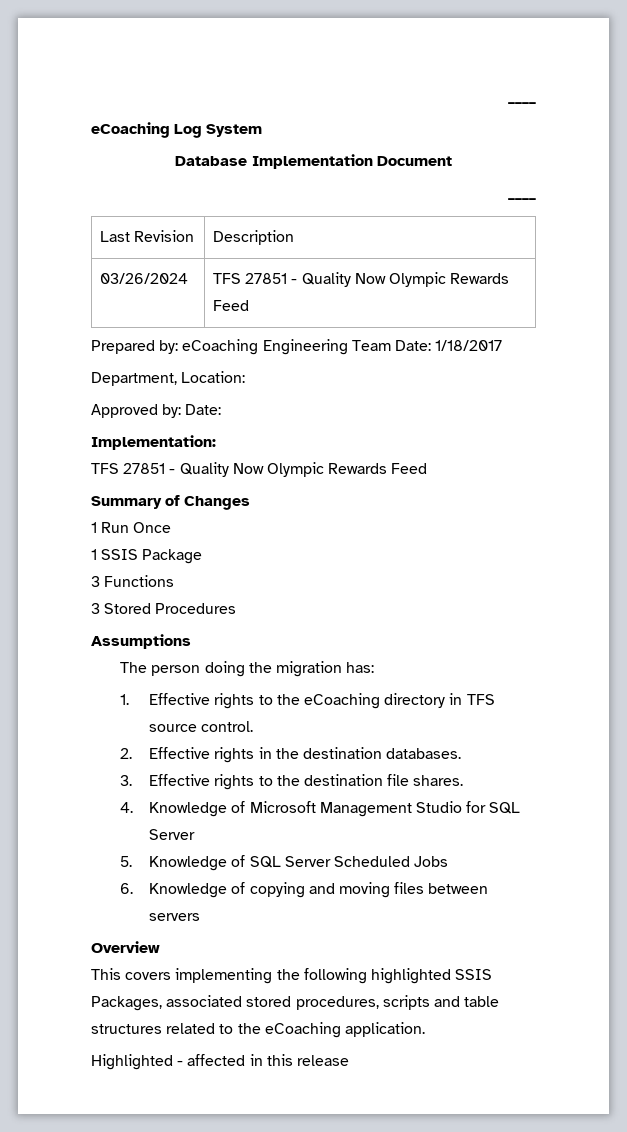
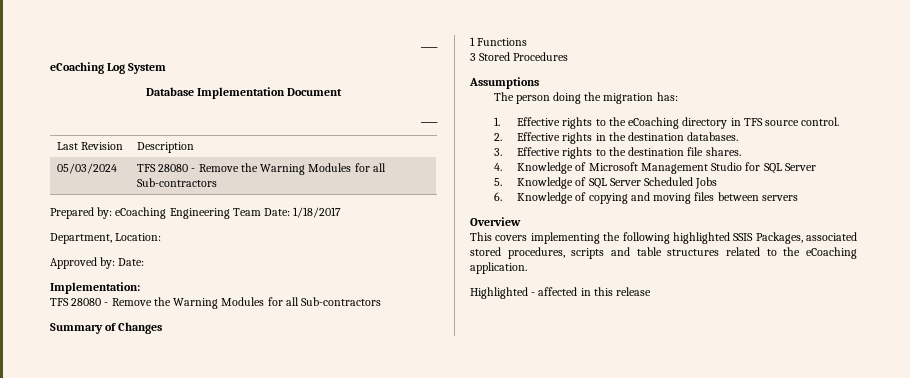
- 03/26/2024 | TFS 27851 - Quality Now Olympic Rewards Feed
+ 05/03/2024 | TFS 28080 - Remove the Warning Modules for all Sub-contractors
  Implementation:
- TFS 27851 - Quality Now Olympic Rewards Feed
+ TFS 28080 - Remove the Warning Modules for all Sub-contractors
  Summary of Changes
- 1 Run Once
- 1 SSIS Package
- 3 Functions
+ 1 Functions

